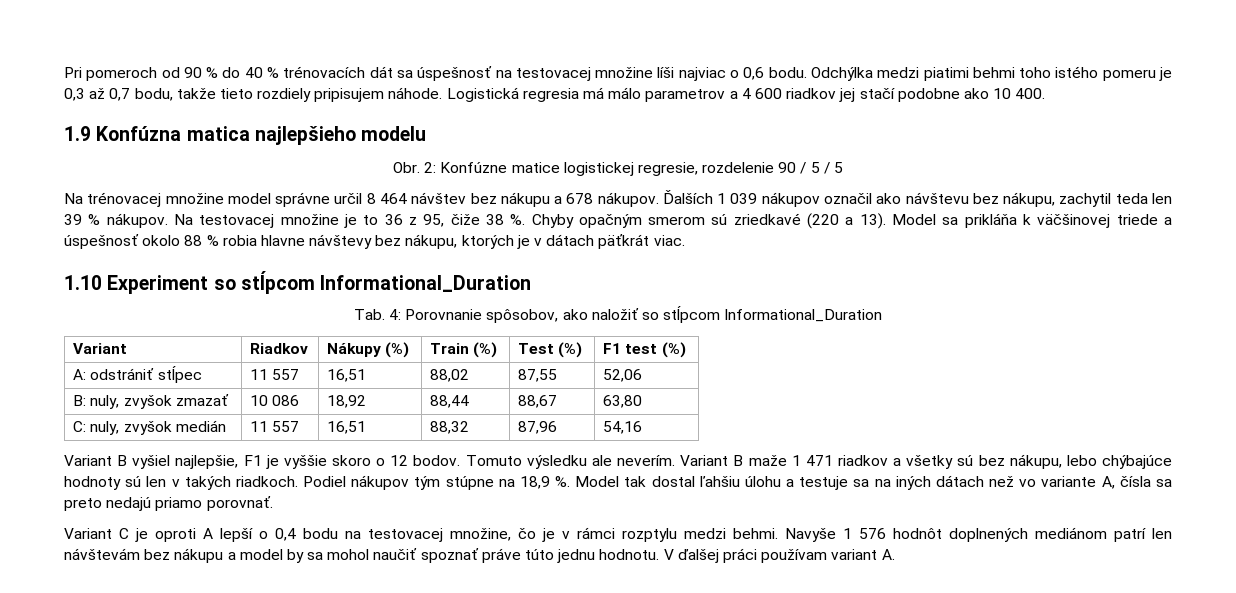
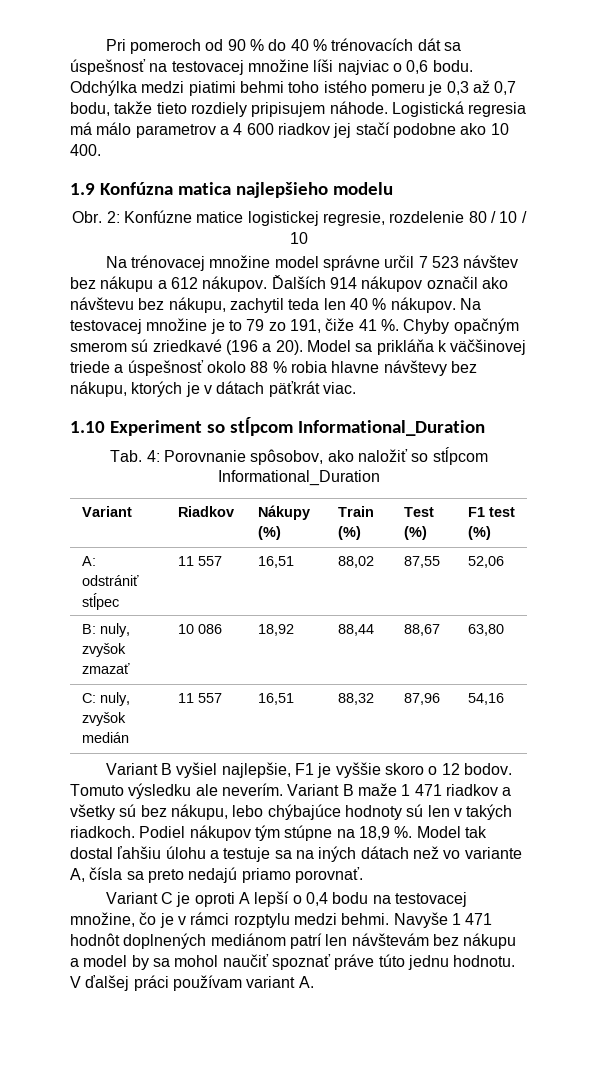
- Obr. 2: Konfúzne matice logistickej regresie, rozdelenie 90 / 5 / 5
+ Obr. 2: Konfúzne matice logistickej regresie, rozdelenie 80 / 10 / 10
- Na trénovacej množine model správne určil 8 464 návštev bez nákupu a 678 nákupov.
+ Na trénovacej množine model správne určil 7 523 návštev bez nákupu a 612 nákupov.
- Ďalších 1 039 nákupov označil ako návštevu bez nákupu, zachytil teda len 39 % nákupov.
+ Ďalších 914 nákupov označil ako návštevu bez nákupu, zachytil teda len 40 % nákupov.
- Na testovacej množine je to 36 z 95, čiže 38 %.
+ Na testovacej množine je to 79 zo 191, čiže 41 %.
- Chyby opačným smerom sú zriedkavé (220 a 13).
+ Chyby opačným smerom sú zriedkavé (196 a 20).
- Navyše 1 576 hodnôt doplnených mediánom patrí len návštevám bez nákupu a model by sa mohol naučiť spoznať práve túto jednu hodnotu.
+ Navyše 1 471 hodnôt doplnených mediánom patrí len návštevám bez nákupu a model by sa mohol naučiť spoznať práve túto jednu hodnotu.

